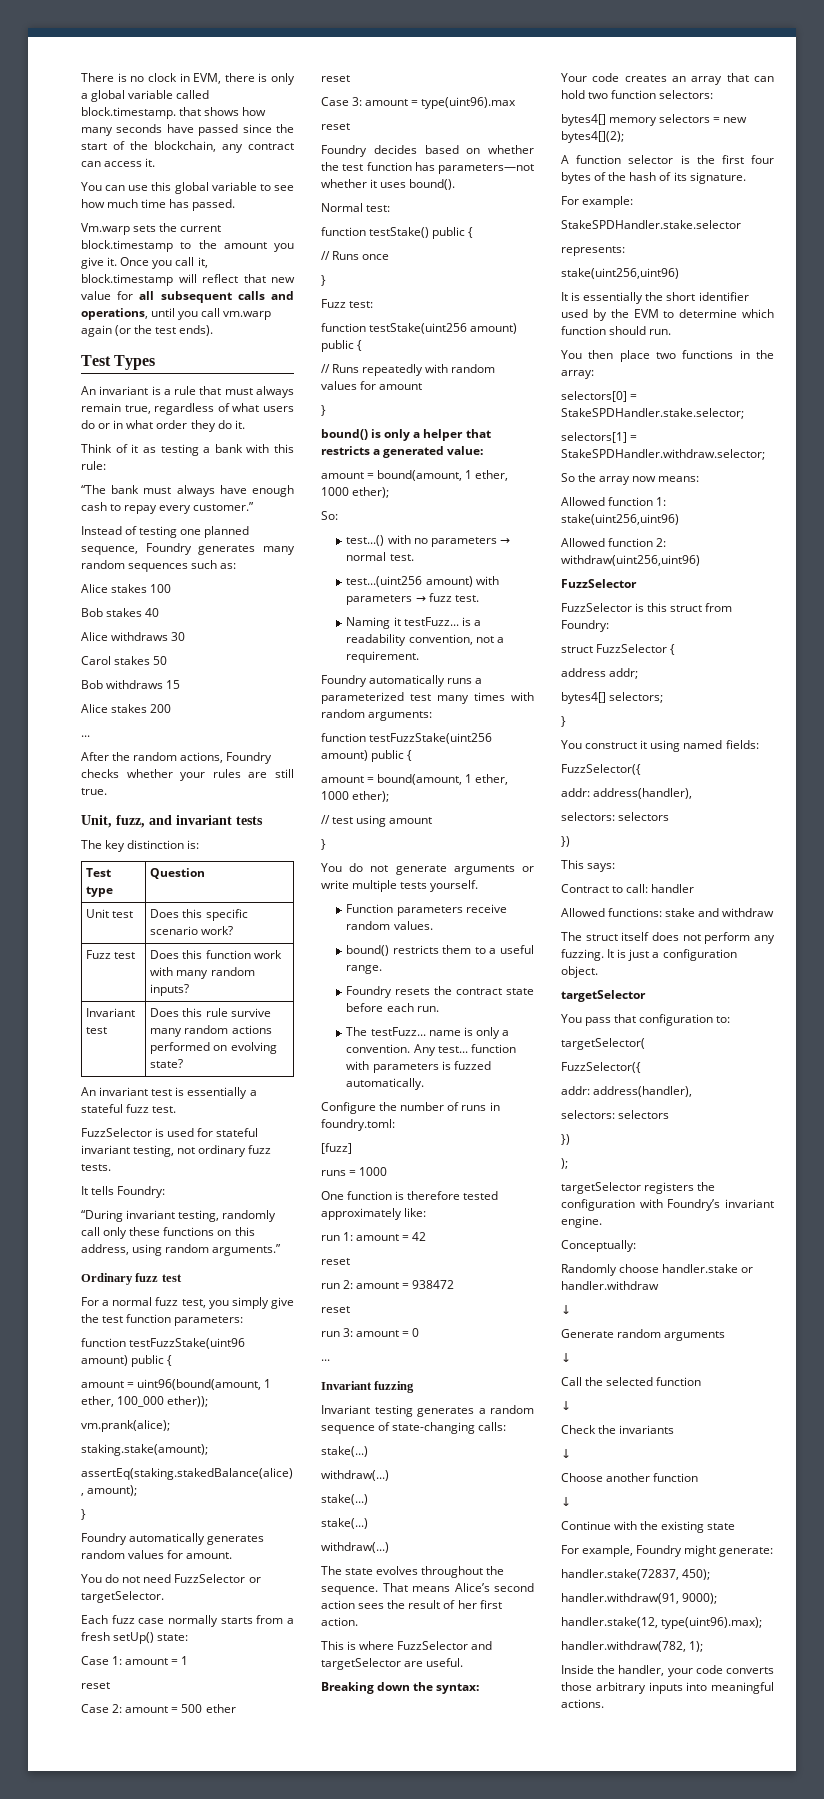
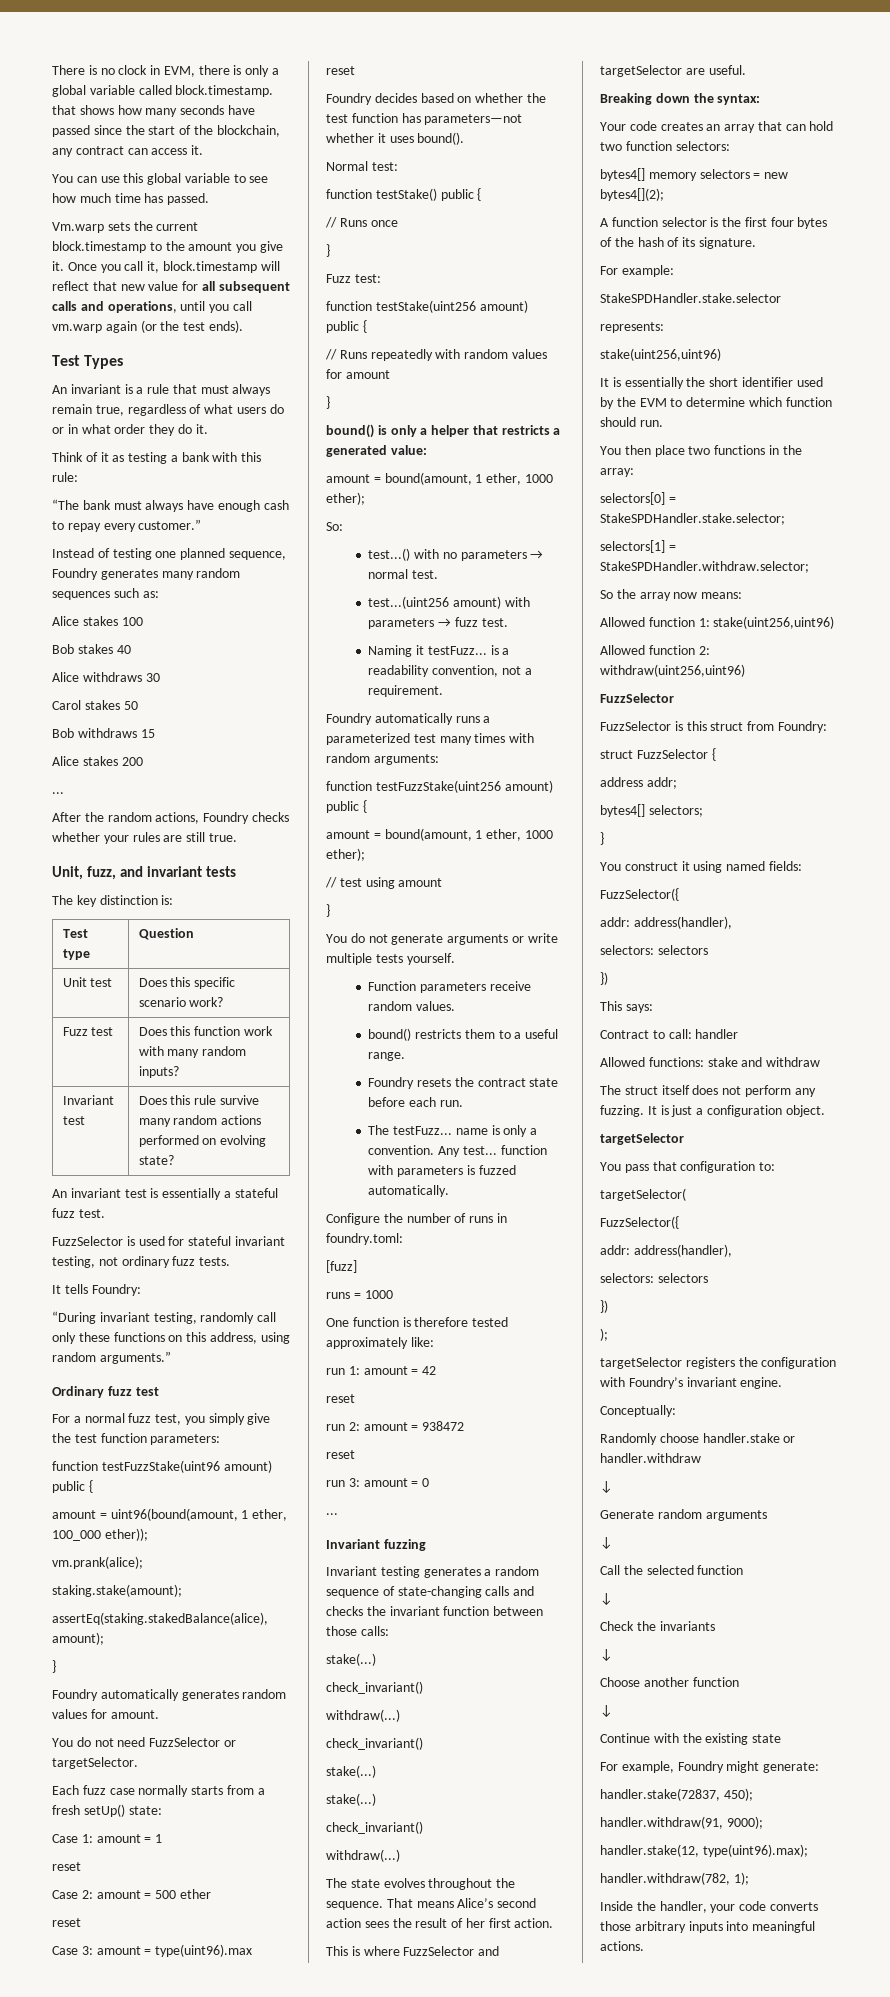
- Invariant testing generates a random sequence of state-changing calls:
+ Invariant testing generates a random sequence of state-changing calls and checks the invariant function between those calls:
  stake(...)
+ check_invariant()
  withdraw(...)
+ check_invariant()
  stake(...)
  stake(...)
+ check_invariant()

